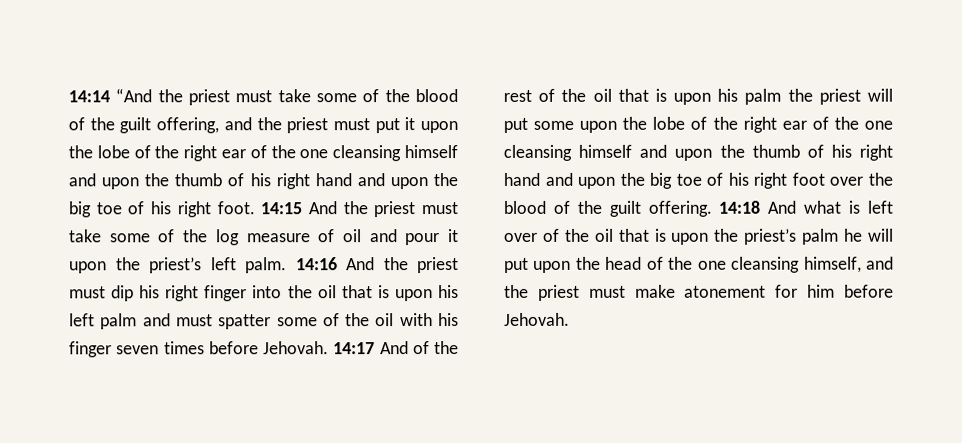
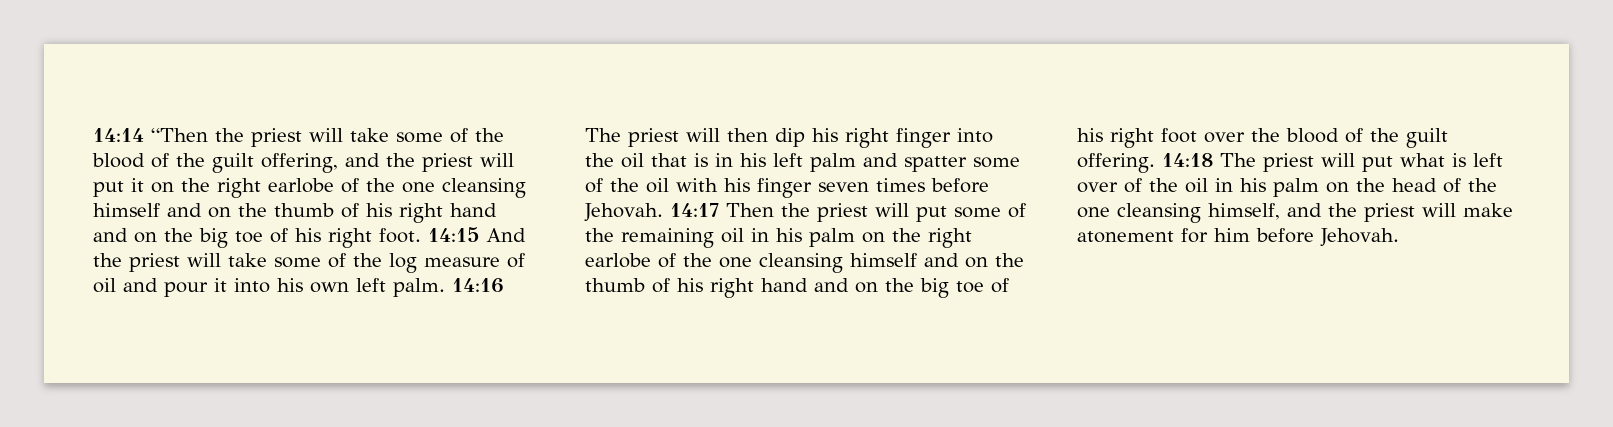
- 14:14 “And the priest must take some of the blood of the guilt offering, and the priest must put it upon the lobe of the right ear of the one cleansing himself and upon the thumb of his right hand and upon the big toe of his right foot.
+ 14:14 “Then the priest will take some of the blood of the guilt offering, and the priest will put it on the right earlobe of the one cleansing himself and on the thumb of his right hand and on the big toe of his right foot.
- 14:15 And the priest must take some of the log measure of oil and pour it upon the priest’s left palm. 14:16 And the priest must dip his right finger into the oil that is upon his left palm and must spatter some of the oil with his finger seven times before Jehovah.
+ 14:15 And the priest will take some of the log measure of oil and pour it into his own left palm. 14:16 The priest will then dip his right finger into the oil that is in his left palm and spatter some of the oil with his finger seven times before Jehovah.
- 14:17 And of the rest of the oil that is upon his palm the priest will put some upon the lobe of the right ear of the one cleansing himself and upon the thumb of his right hand and upon the big toe of his right foot over the blood of the guilt offering.
+ 14:17 Then the priest will put some of the remaining oil in his palm on the right earlobe of the one cleansing himself and on the thumb of his right hand and on the big toe of his right foot over the blood of the guilt offering.
- 14:18 And what is left over of the oil that is upon the priest’s palm he will put upon the head of the one cleansing himself, and the priest must make atonement for him before Jehovah.
+ 14:18 The priest will put what is left over of the oil in his palm on the head of the one cleansing himself, and the priest will make atonement for him before Jehovah.

